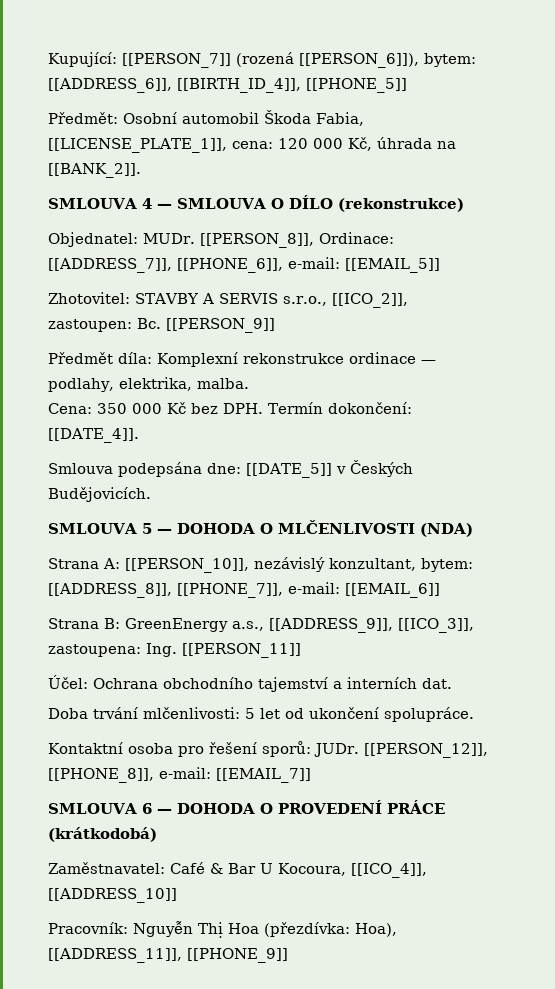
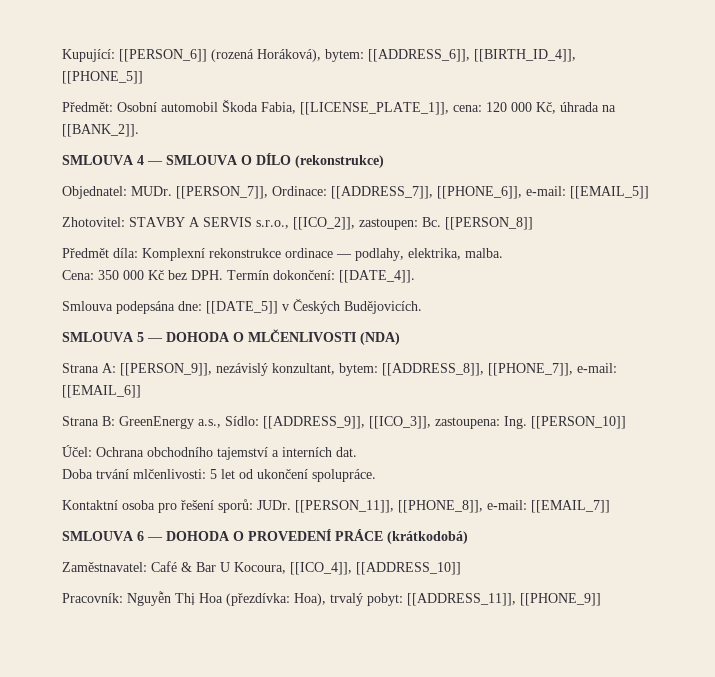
- Kupující: [[PERSON_7]] (rozená [[PERSON_6]]), bytem: [[ADDRESS_6]], [[BIRTH_ID_4]], [[PHONE_5]]
+ Kupující: [[PERSON_6]] (rozená Horáková), bytem: [[ADDRESS_6]], [[BIRTH_ID_4]], [[PHONE_5]]
- [[PERSON_8]], Ordinace: [[ADDRESS_7]], [[PHONE_6]], e-mail: [[EMAIL_5]]
+ [[PERSON_7]], Ordinace: [[ADDRESS_7]], [[PHONE_6]], e-mail: [[EMAIL_5]]
- Zhotovitel: STAVBY A SERVIS s.r.o., [[ICO_2]], zastoupen: Bc. [[PERSON_9]]
+ Zhotovitel: STAVBY A SERVIS s.r.o., [[ICO_2]], zastoupen: Bc. [[PERSON_8]]
- Strana A: [[PERSON_10]], nezávislý konzultant, bytem: [[ADDRESS_8]], [[PHONE_7]], e-mail: [[EMAIL_6]]
+ Strana A: [[PERSON_9]], nezávislý konzultant, bytem: [[ADDRESS_8]], [[PHONE_7]], e-mail: [[EMAIL_6]]
- Strana B: GreenEnergy a.s., [[ADDRESS_9]], [[ICO_3]], zastoupena: Ing. [[PERSON_11]]
+ Strana B: GreenEnergy a.s., Sídlo: [[ADDRESS_9]], [[ICO_3]], zastoupena: Ing. [[PERSON_10]]
- [[PERSON_12]], [[PHONE_8]], e-mail: [[EMAIL_7]]
+ [[PERSON_11]], [[PHONE_8]], e-mail: [[EMAIL_7]]
- Pracovník: Nguyễn Thị Hoa (přezdívka: Hoa), [[ADDRESS_11]], [[PHONE_9]]
+ Pracovník: Nguyễn Thị Hoa (přezdívka: Hoa), trvalý pobyt: [[ADDRESS_11]], [[PHONE_9]]

